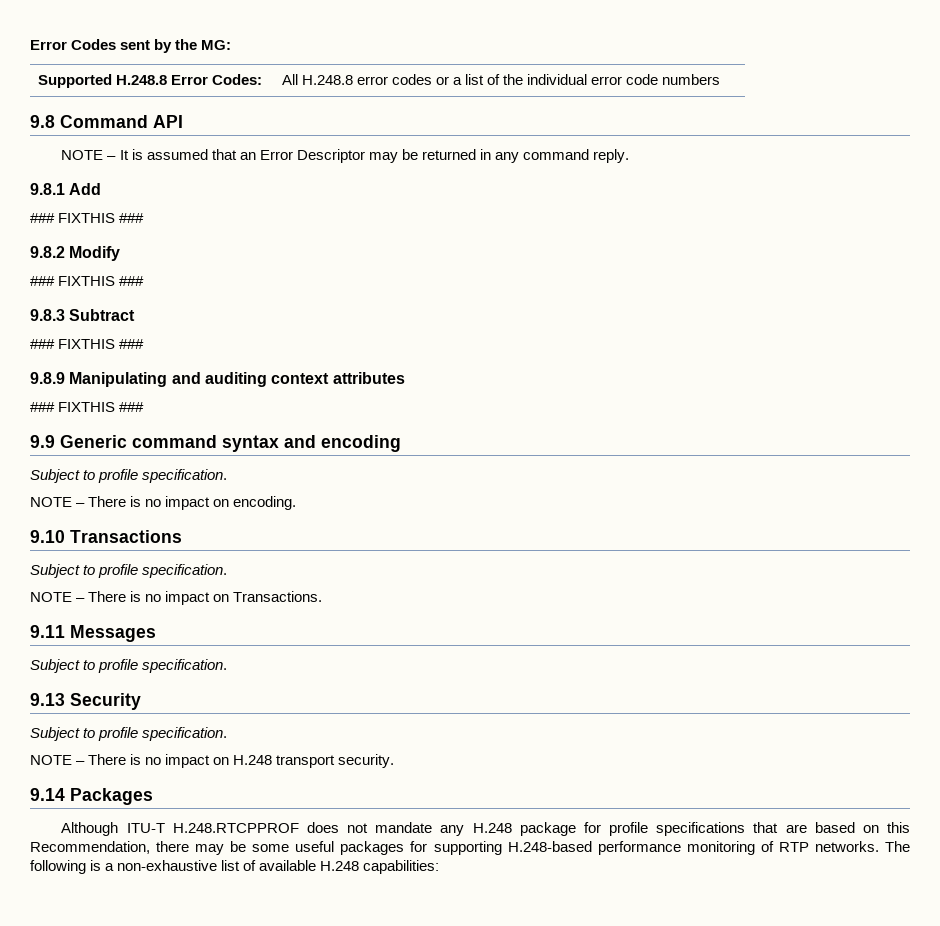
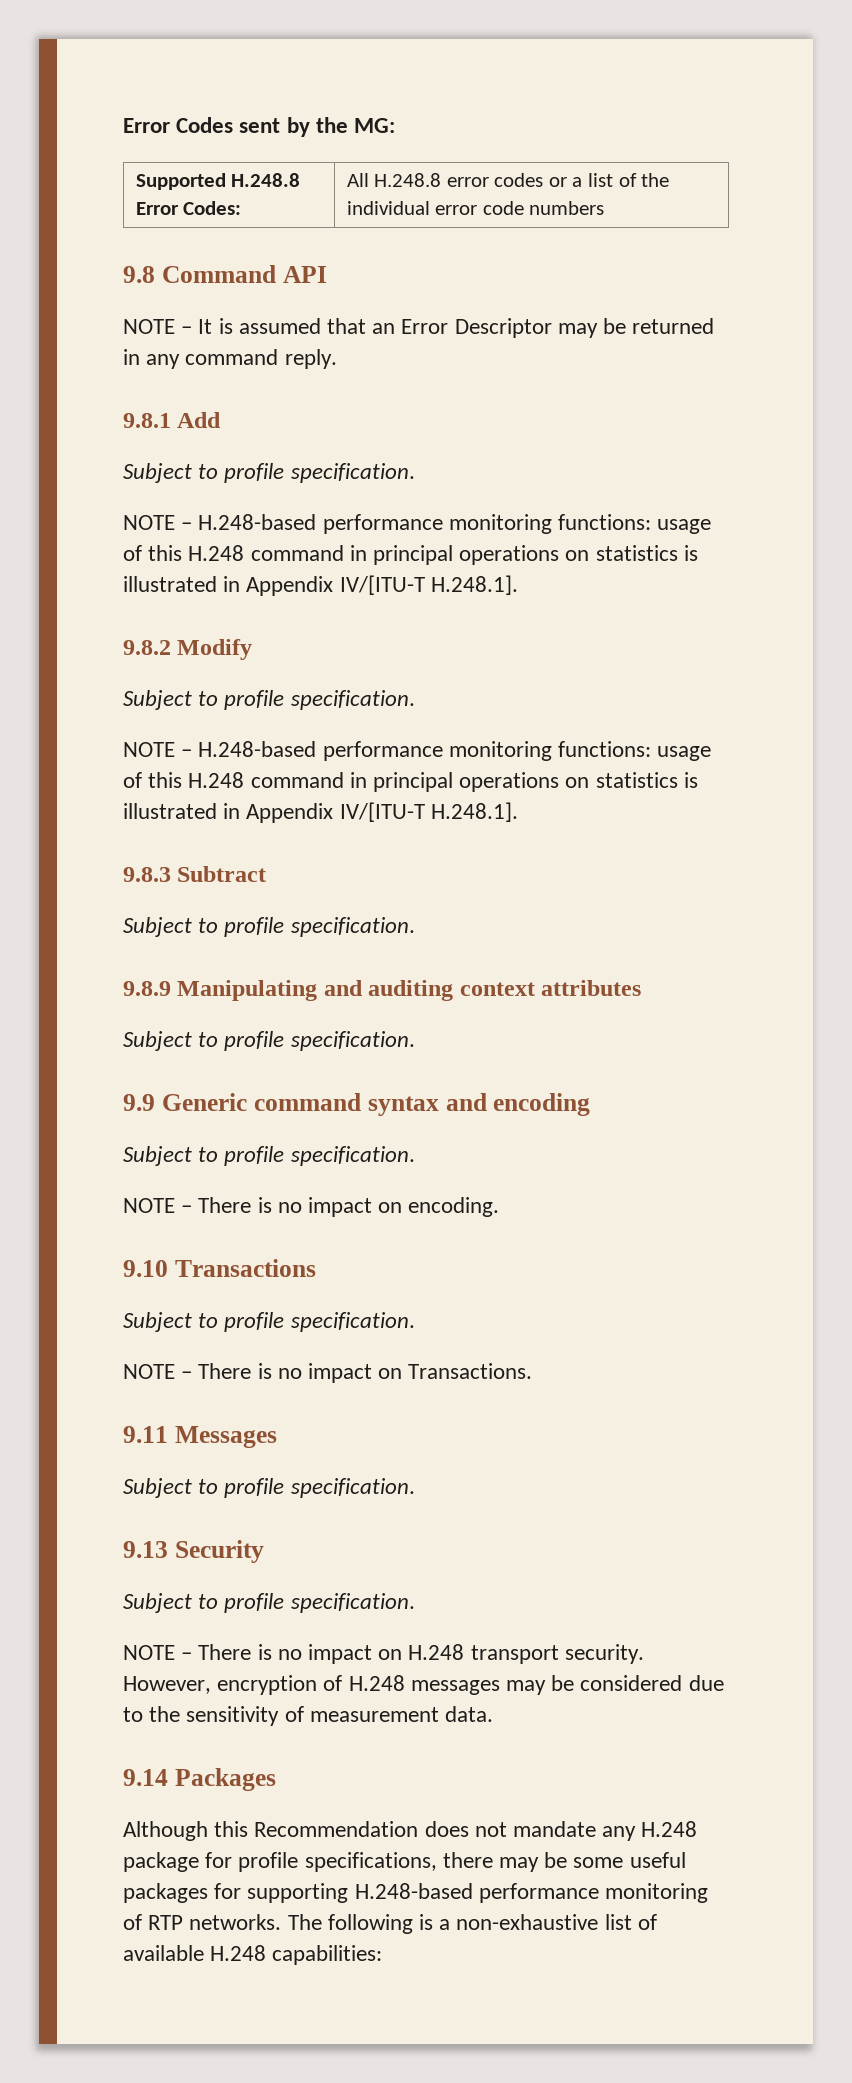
  9.8.1 Add
- ### FIXTHIS ###
+ Subject to profile specification.
+ NOTE – H.248-based performance monitoring functions: usage of this H.248 command in principal operations on statistics is illustrated in Appendix IV/[ITU-T H.248.1].
  9.8.2 Modify
- ### FIXTHIS ###
+ Subject to profile specification.
+ NOTE – H.248-based performance monitoring functions: usage of this H.248 command in principal operations on statistics is illustrated in Appendix IV/[ITU-T H.248.1].
  9.8.3 Subtract
- ### FIXTHIS ###
+ Subject to profile specification.
  9.8.9 Manipulating and auditing context attributes
- ### FIXTHIS ###
+ Subject to profile specification.
+ However, encryption of H.248 messages may be considered due to the sensitivity of measurement data.
- Although ITU-T H.248.RTCPPROF does not mandate any H.248 package for profile specifications that are based on this Recommendation, there may be some useful packages for supporting H.248-based performance monitoring of RTP networks.
+ Although this Recommendation does not mandate any H.248 package for profile specifications, there may be some useful packages for supporting H.248-based performance monitoring of RTP networks.

